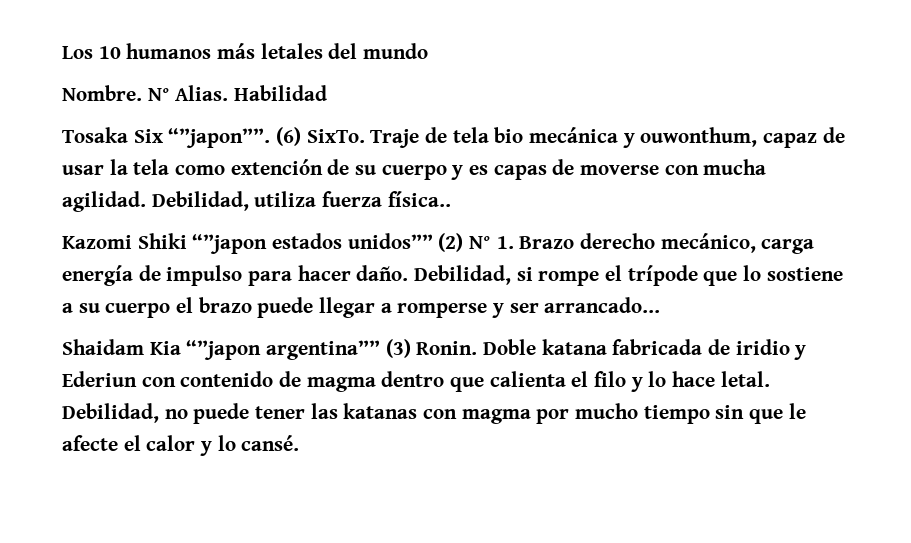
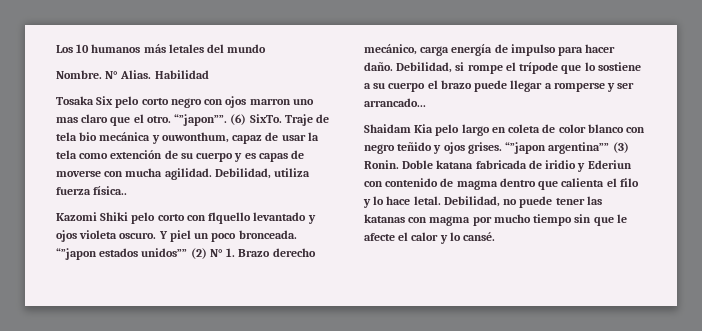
- Tosaka Six “”japon””.
+ Tosaka Six pelo corto negro con ojos marron uno mas claro que el otro. “”japon””.
- Kazomi Shiki “”japon estados unidos”” (2) N° 1. Brazo derecho mecánico, carga energía de impulso para hacer daño.
+ Kazomi Shiki pelo corto con flquello levantado y ojos violeta oscuro. Y piel un poco bronceada. “”japon estados unidos”” (2) N° 1. Brazo derecho mecánico, carga energía de impulso para hacer daño.
- Shaidam Kia “”japon argentina”” (3) Ronin.
+ Shaidam Kia pelo largo en coleta de color blanco con negro teñido y ojos grises. “”japon argentina”” (3) Ronin.

